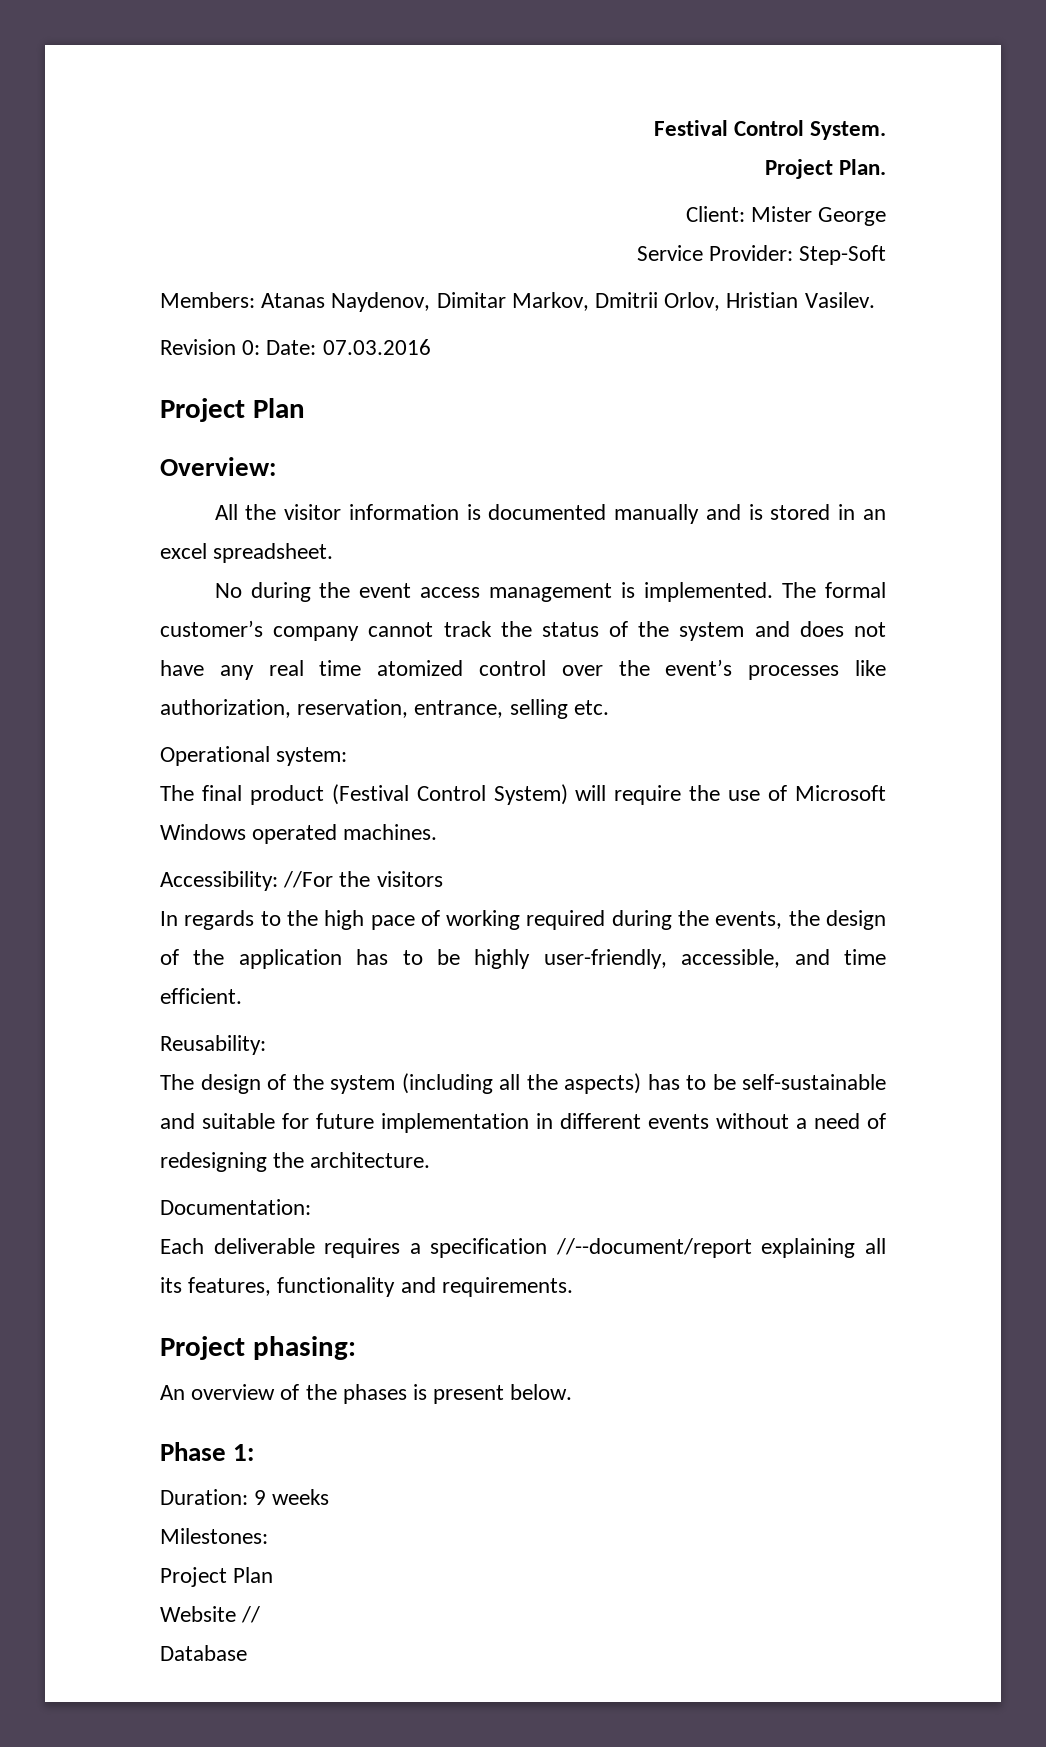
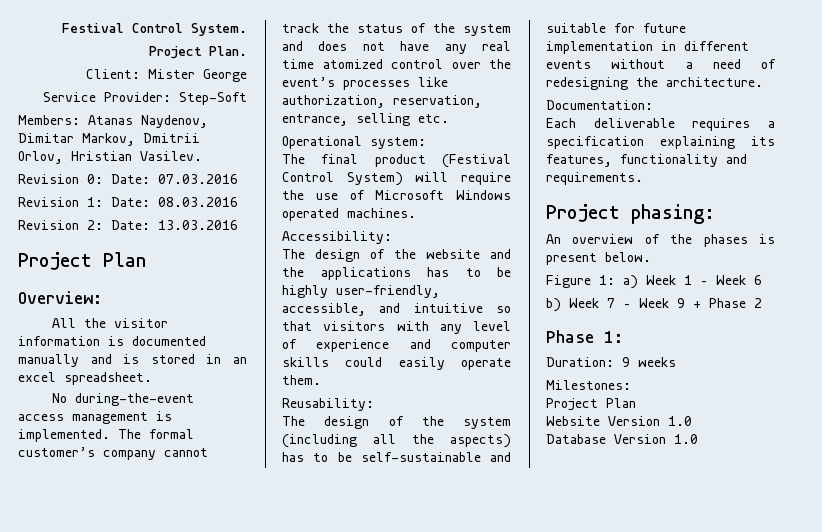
+ Revision 1: Date: 08.03.2016
+ Revision 2: Date: 13.03.2016
- No during the event access management is implemented.
+ No during-the-event access management is implemented.
- Accessibility: //For the visitors
- In regards to the high pace of working required during the events, the design of the application has to be highly user-friendly, accessible, and time efficient.
+ Accessibility:
+ The design of the website and the applications has to be highly user-friendly, accessible, and intuitive so that visitors with any level of experience and computer skills could easily operate them.
- Each deliverable requires a specification //--document/report explaining all its features, functionality and requirements.
+ Each deliverable requires a specification explaining its features, functionality and requirements.
+ Figure 1: a) Week 1 – Week 6
+ b) Week 7 – Week 9 + Phase 2
- Website //
+ Website Version 1.0
- Database
+ Database Version 1.0

